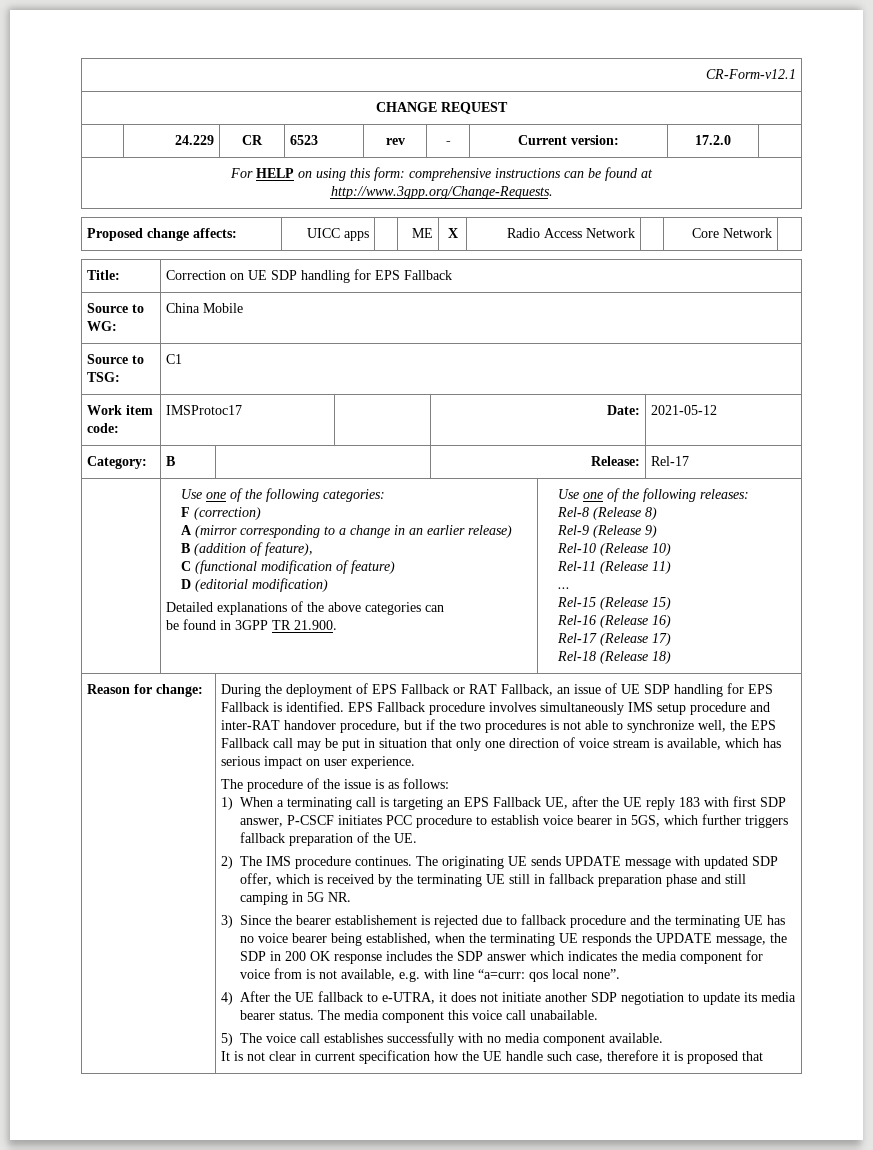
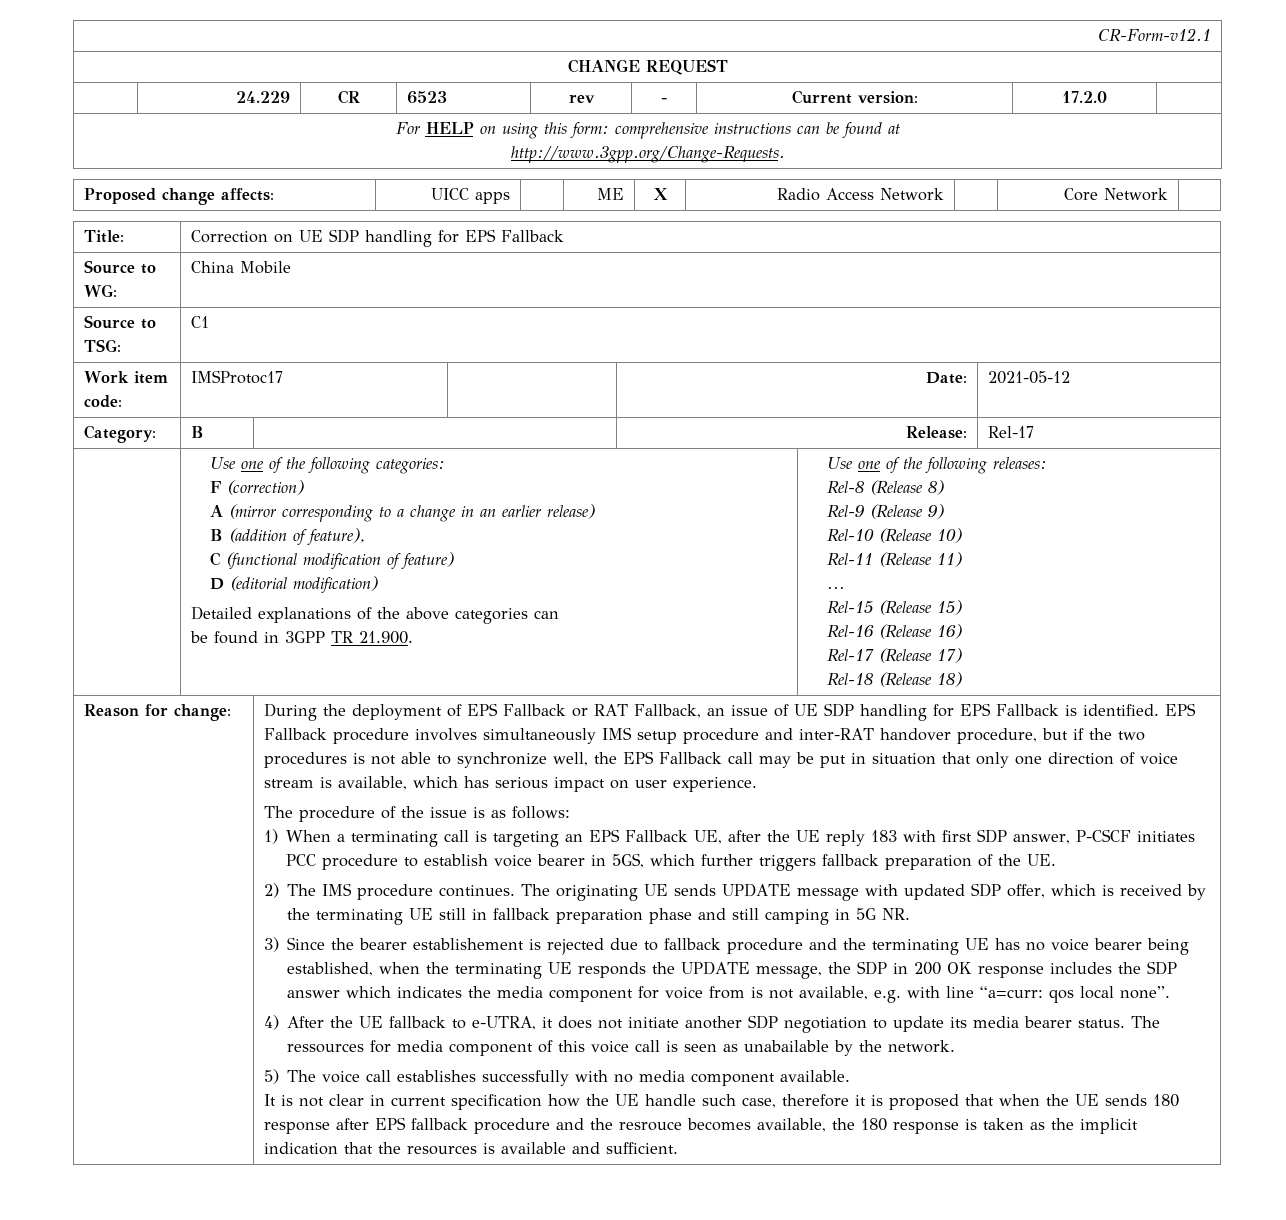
- The media component this voice call unabailable.
+ The ressources for media component of this voice call is seen as unabailable by the network.
- It is not clear in current specification how the UE handle such case, therefore it is proposed that
+ It is not clear in current specification how the UE handle such case, therefore it is proposed that when the UE sends 180 response after EPS fallback procedure and the resrouce becomes available, the 180 response is taken as the implicit indication that the resources is available and sufficient.

